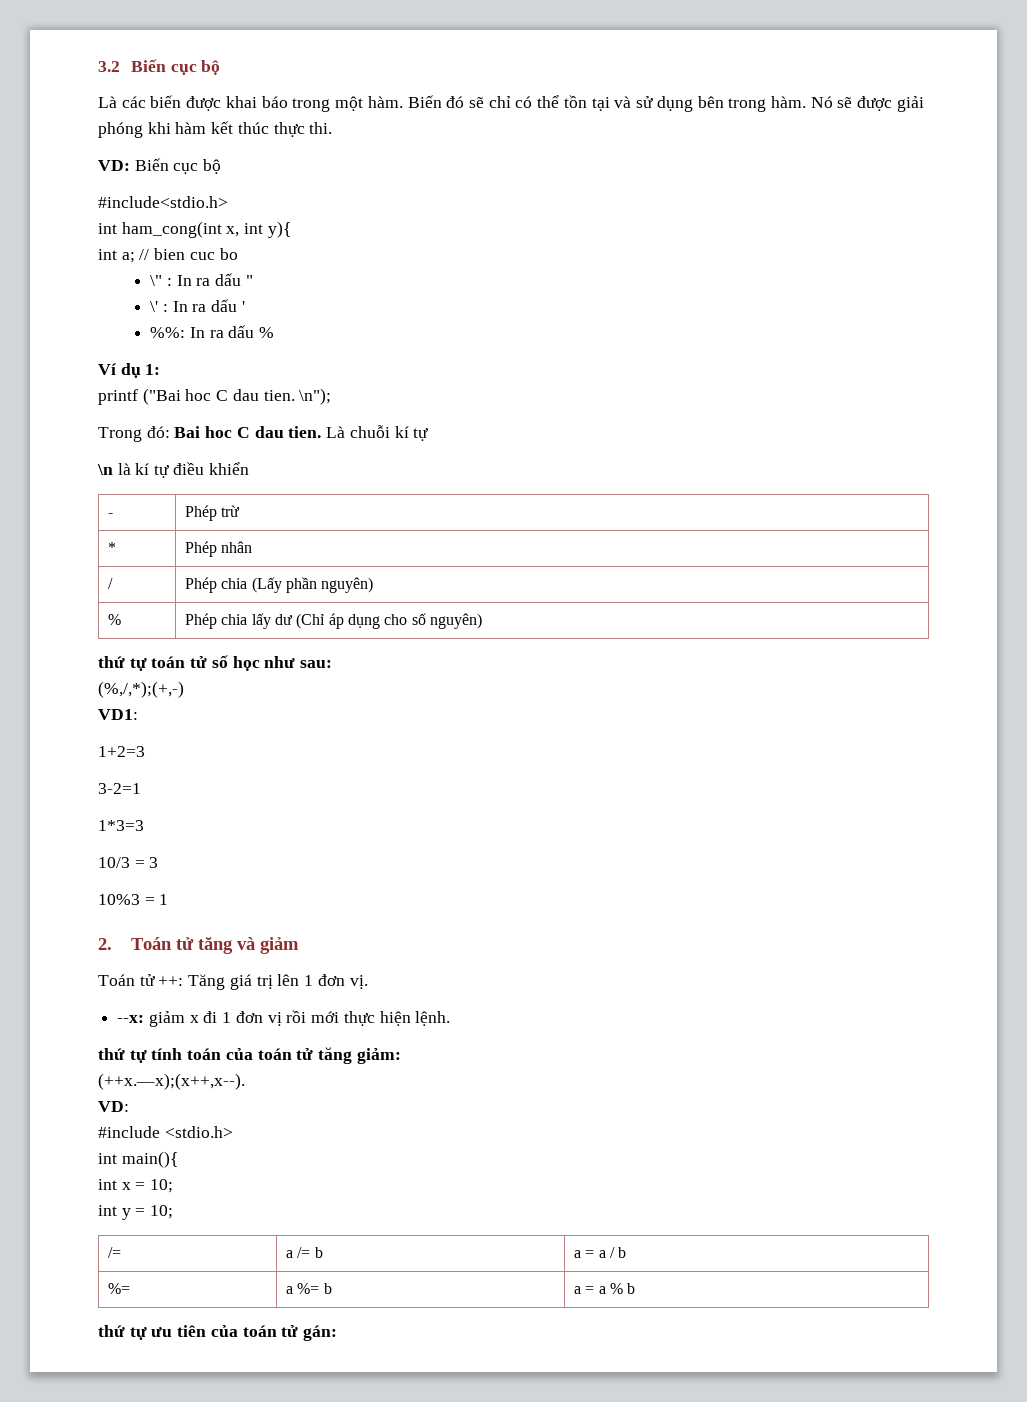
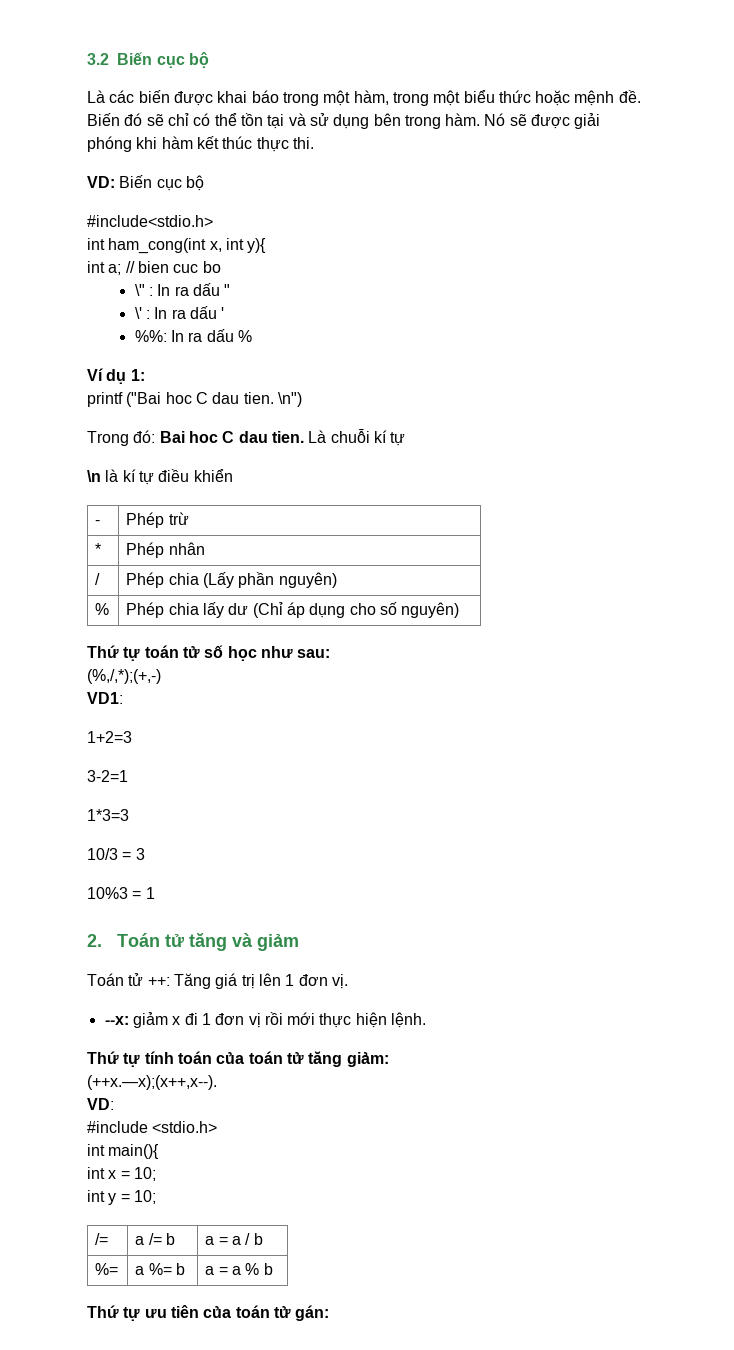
- Là các biến được khai báo trong một hàm.
+ Là các biến được khai báo trong một hàm, trong một biểu thức hoặc mệnh đề.
- \n");
+ \n")
- thứ tự toán tử số học như sau:
+ Thứ tự toán tử số học như sau:
- thứ tự tính toán của toán tử tăng giảm:
+ Thứ tự tính toán của toán tử tăng giảm:
- thứ tự ưu tiên của toán tử gán:
+ Thứ tự ưu tiên của toán tử gán:

